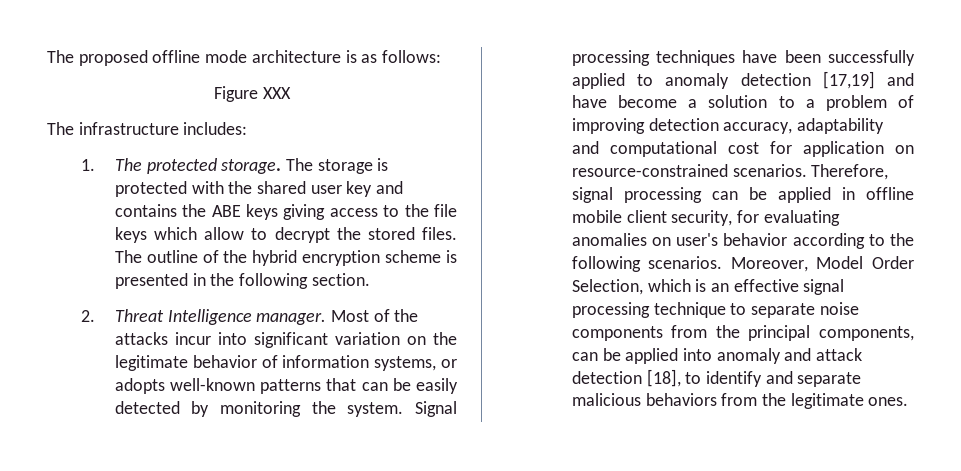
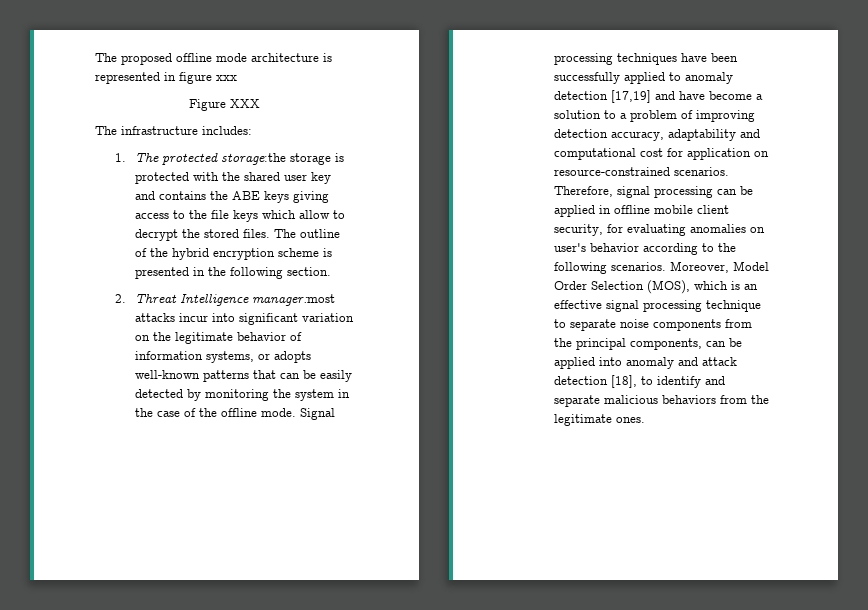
- The proposed offline mode architecture is as follows:
+ The proposed offline mode architecture is represented in figure xxx
- 1. The protected storage. The storage is protected with the shared user key and contains the ABE keys giving access to the file keys which allow to decrypt the stored files.
+ 1. The protected storage:the storage is protected with the shared user key and contains the ABE keys giving access to the file keys which allow to decrypt the stored files.
- 2. Threat Intelligence manager. Most of the attacks incur into significant variation on the legitimate behavior of information systems, or adopts well-known patterns that can be easily detected by monitoring the system.
+ 2. Threat Intelligence manager:most attacks incur into significant variation on the legitimate behavior of information systems, or adopts well-known patterns that can be easily detected by monitoring the system in the case of the offline mode.
- Moreover, Model Order Selection, which is an effective signal processing technique to separate noise components from the principal components, can be applied into anomaly and attack detection [18], to identify and separate malicious behaviors from the legitimate ones.
+ Moreover, Model Order Selection (MOS), which is an effective signal processing technique to separate noise components from the principal components, can be applied into anomaly and attack detection [18], to identify and separate malicious behaviors from the legitimate ones.

